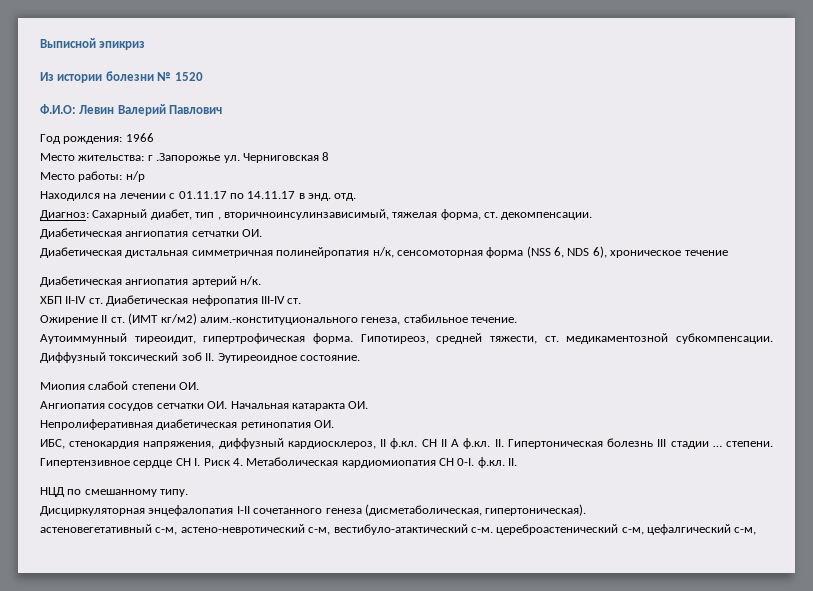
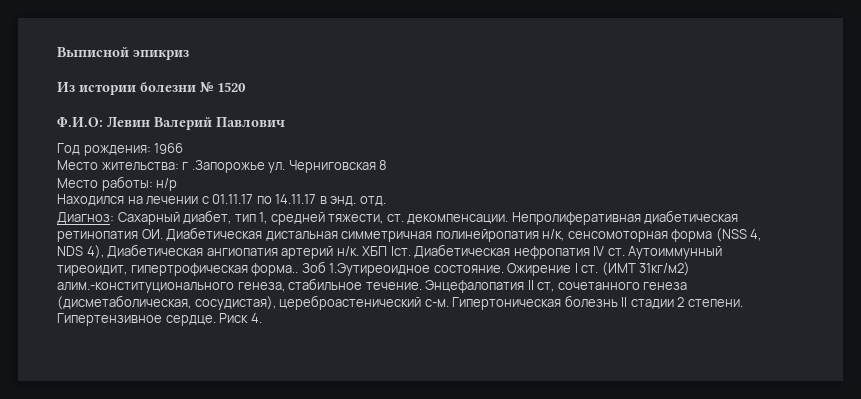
- Диагноз: Сахарный диабет, тип , вторичноинсулинзависимый, тяжелая форма, ст. декомпенсации.
- Диабетическая ангиопатия сетчатки ОИ.
- Диабетическая дистальная симметричная полинейропатия н/к, сенсомоторная форма (NSS 6, NDS 6), хроническое течение
- Диабетическая ангиопатия артерий н/к.
- ХБП II-IV ст. Диабетическая нефропатия III-IV ст.
- Ожирение II ст. (ИМТ кг/м2) алим.-конституционального генеза, стабильное течение.
- Аутоиммунный тиреоидит, гипертрофическая форма. Гипотиреоз, средней тяжести, ст. медикаментозной субкомпенсации. Диффузный токсический зоб II. Эутиреоидное состояние.
- Миопия слабой степени ОИ.
- Ангиопатия сосудов сетчатки ОИ. Начальная катаракта ОИ.
- Непролиферативная диабетическая ретинопатия ОИ.
- ИБС, стенокардия напряжения, диффузный кардиосклероз, II ф.кл. СН II А ф.кл. II. Гипертоническая болезнь III стадии … степени. Гипертензивное сердце СН I. Риск 4. Метаболическая кардиомиопатия СН 0-I. ф.кл. II.
- НЦД по смешанному типу.
- Дисциркуляторная энцефалопатия I-II сочетанного генеза (дисметаболическая, гипертоническая).
- астеновегетативный с-м, астено-невротический с-м, вестибуло-атактический с-м. цереброастенический с-м, цефалгический с-м,
+ Диагноз: Сахарный диабет, тип 1, средней тяжести, ст. декомпенсации. Непролиферативная диабетическая ретинопатия ОИ. Диабетическая дистальная симметричная полинейропатия н/к, сенсомоторная форма (NSS 4, NDS 4), Диабетическая ангиопатия артерий н/к. ХБП Iст. Диабетическая нефропатия IV ст. Аутоиммунный тиреоидит, гипертрофическая форма.. Зоб 1.Эутиреоидное состояние. Ожирение I ст. (ИМТ 31кг/м2) алим.-конституционального генеза, стабильное течение. Энцефалопатия II ст, сочетанного генеза (дисметаболическая, сосудистая), цереброастенический с-м. Гипертоническая болезнь II стадии 2 степени. Гипертензивное сердце. Риск 4.

